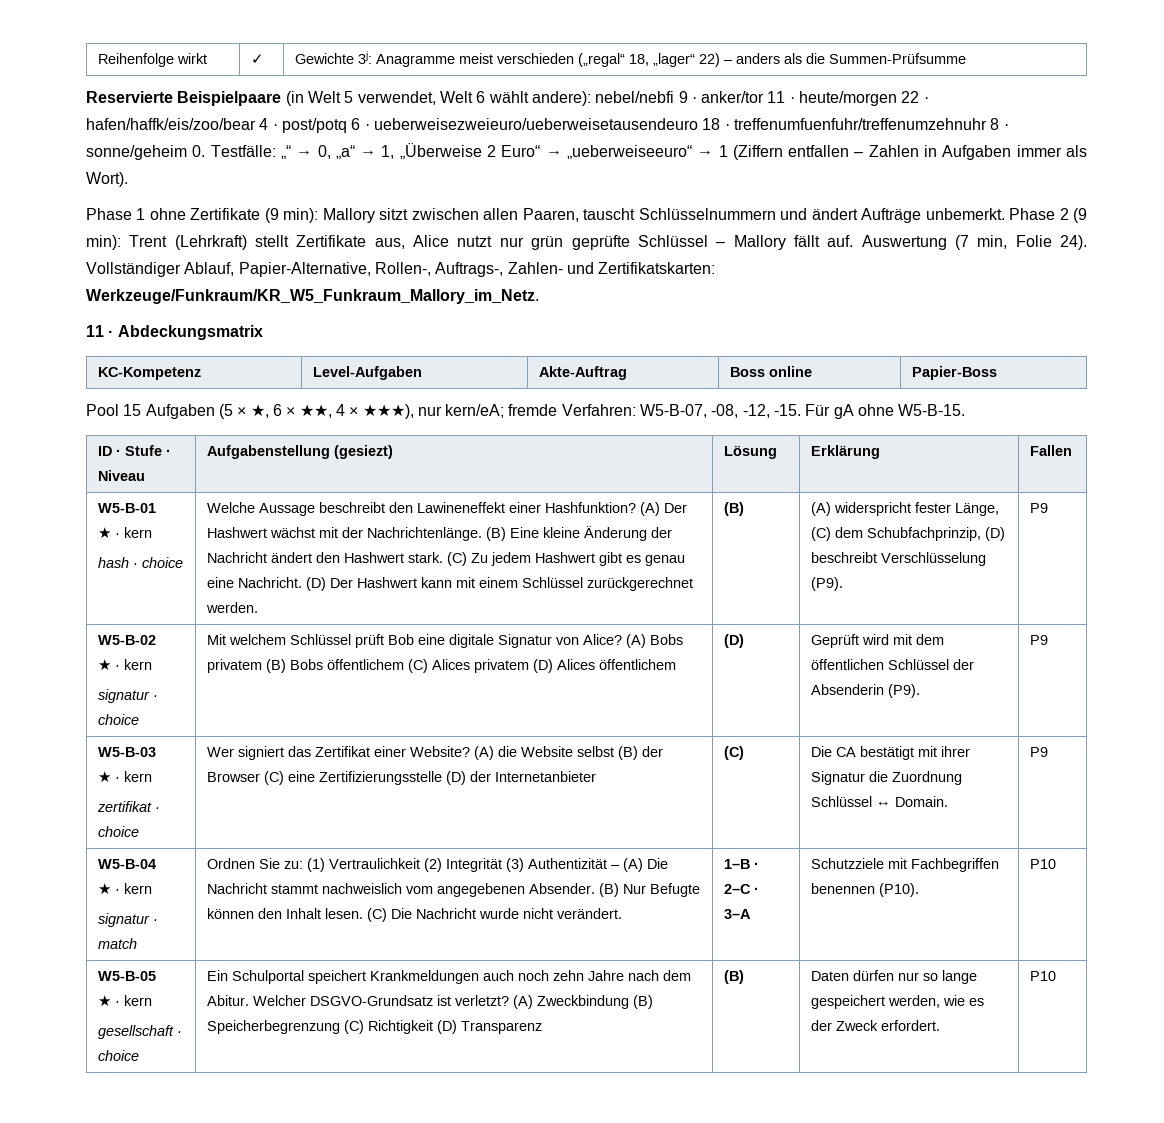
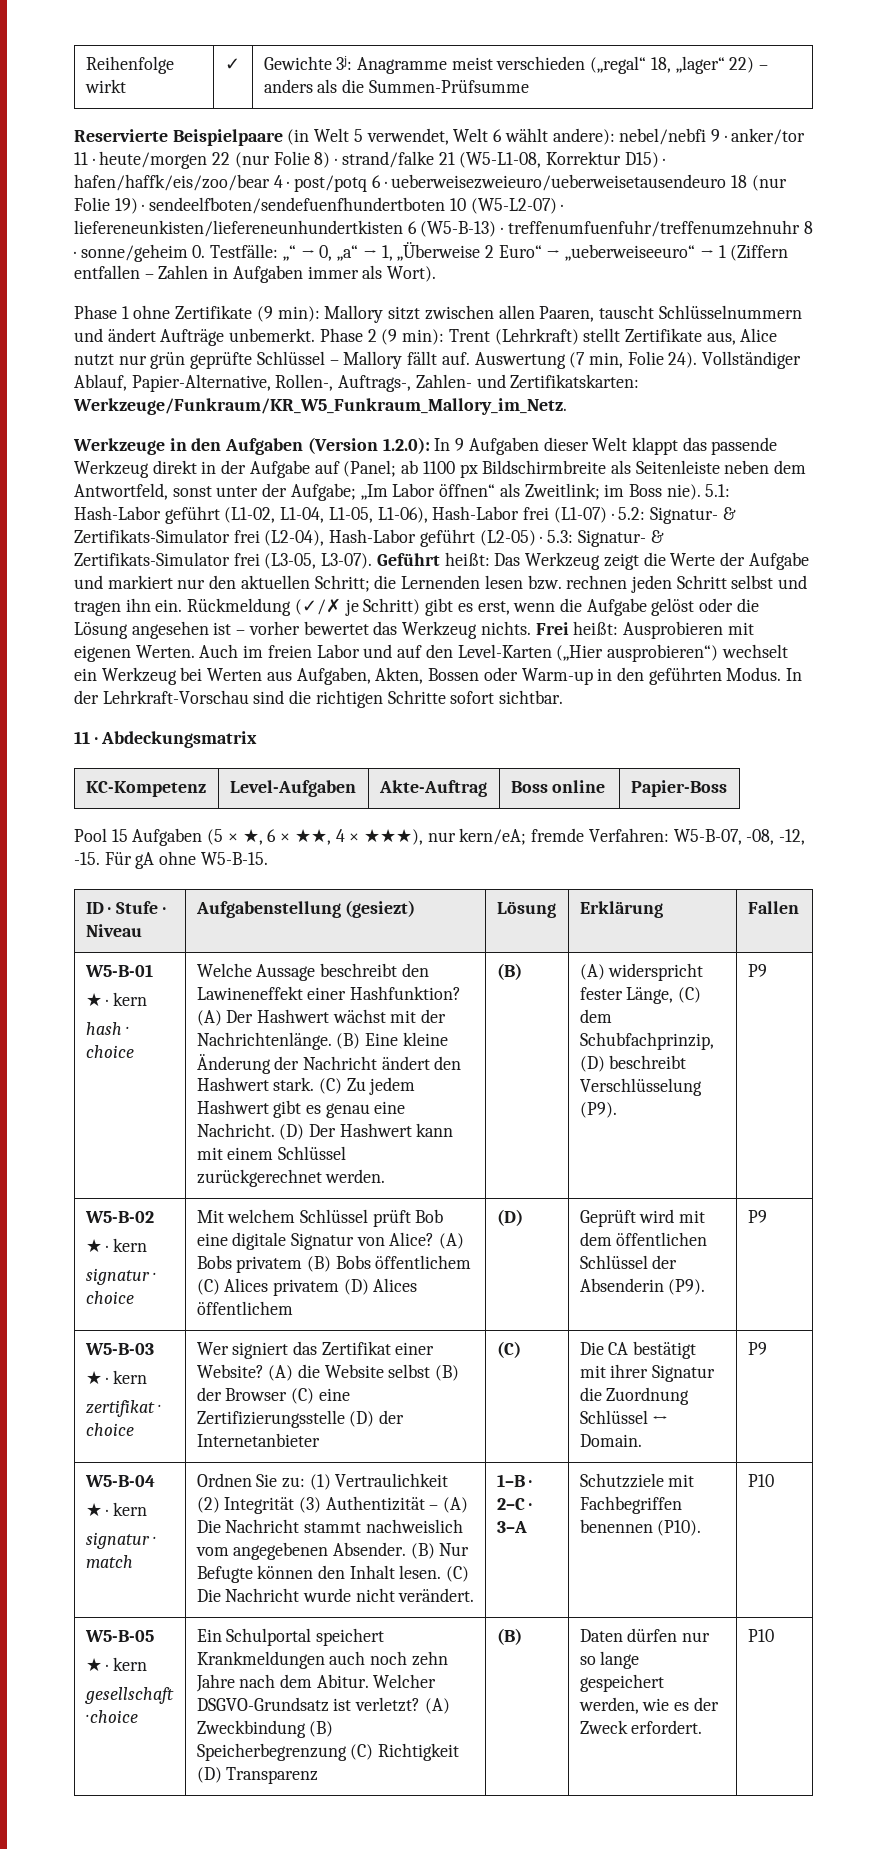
- Reservierte Beispielpaare (in Welt 5 verwendet, Welt 6 wählt andere): nebel/nebfi 9 · anker/tor 11 · heute/morgen 22 · hafen/haffk/eis/zoo/bear 4 · post/potq 6 · ueberweisezweieuro/ueberweisetausendeuro 18 · treffenumfuenfuhr/treffenumzehnuhr 8 · sonne/geheim 0. Testfälle: „“ → 0, „a“ → 1, „Überweise 2 Euro“ → „ueberweiseeuro“ → 1 (Ziffern entfallen – Zahlen in Aufgaben immer als Wort).
+ Reservierte Beispielpaare (in Welt 5 verwendet, Welt 6 wählt andere): nebel/nebfi 9 · anker/tor 11 · heute/morgen 22 (nur Folie 8) · strand/falke 21 (W5-L1-08, Korrektur D15) · hafen/haffk/eis/zoo/bear 4 · post/potq 6 · ueberweisezweieuro/ueberweisetausendeuro 18 (nur Folie 19) · sendeelfboten/sendefuenfhundertboten 10 (W5-L2-07) · liefereneunkisten/liefereneunhundertkisten 6 (W5-B-13) · treffenumfuenfuhr/treffenumzehnuhr 8 · sonne/geheim 0. Testfälle: „“ → 0, „a“ → 1, „Überweise 2 Euro“ → „ueberweiseeuro“ → 1 (Ziffern entfallen – Zahlen in Aufgaben immer als Wort).
+ Werkzeuge in den Aufgaben (Version 1.2.0): In 9 Aufgaben dieser Welt klappt das passende Werkzeug direkt in der Aufgabe auf (Panel; ab 1100 px Bildschirmbreite als Seitenleiste neben dem Antwortfeld, sonst unter der Aufgabe; „Im Labor öffnen“ als Zweitlink; im Boss nie). 5.1: Hash-Labor geführt (L1-02, L1-04, L1-05, L1-06), Hash-Labor frei (L1-07) · 5.2: Signatur- & Zertifikats-Simulator frei (L2-04), Hash-Labor geführt (L2-05) · 5.3: Signatur- & Zertifikats-Simulator frei (L3-05, L3-07). Geführt heißt: Das Werkzeug zeigt die Werte der Aufgabe und markiert nur den aktuellen Schritt; die Lernenden lesen bzw. rechnen jeden Schritt selbst und tragen ihn ein. Rückmeldung (✓/✗ je Schritt) gibt es erst, wenn die Aufgabe gelöst oder die Lösung angesehen ist – vorher bewertet das Werkzeug nichts. Frei heißt: Ausprobieren mit eigenen Werten. Auch im freien Labor und auf den Level-Karten („Hier ausprobieren“) wechselt ein Werkzeug bei Werten aus Aufgaben, Akten, Bossen oder Warm-up in den geführten Modus. In der Lehrkraft-Vorschau sind die richtigen Schritte sofort sichtbar.

